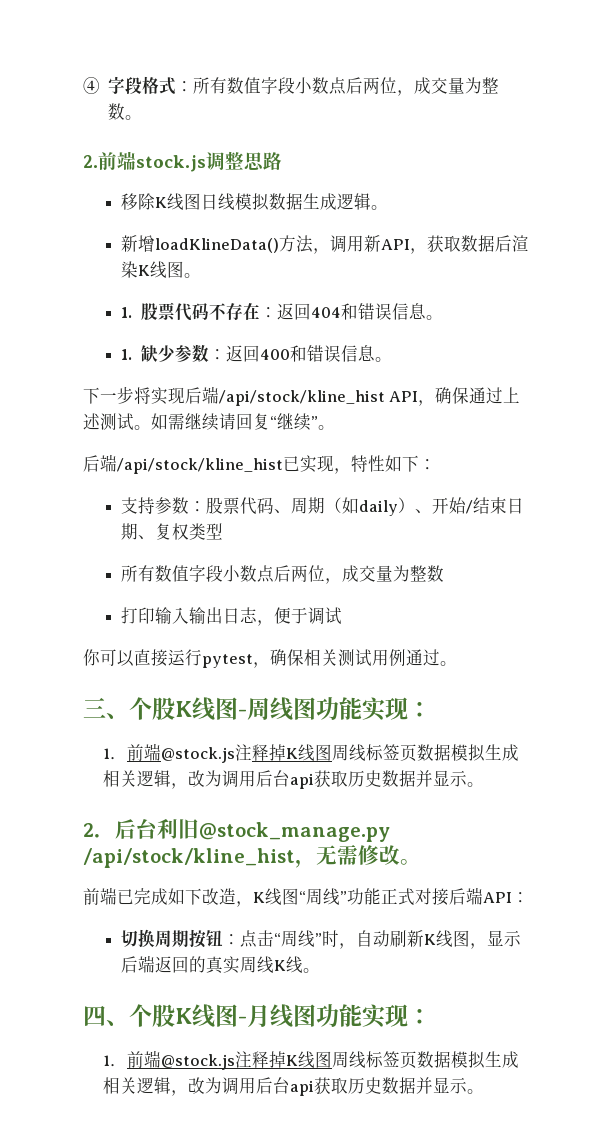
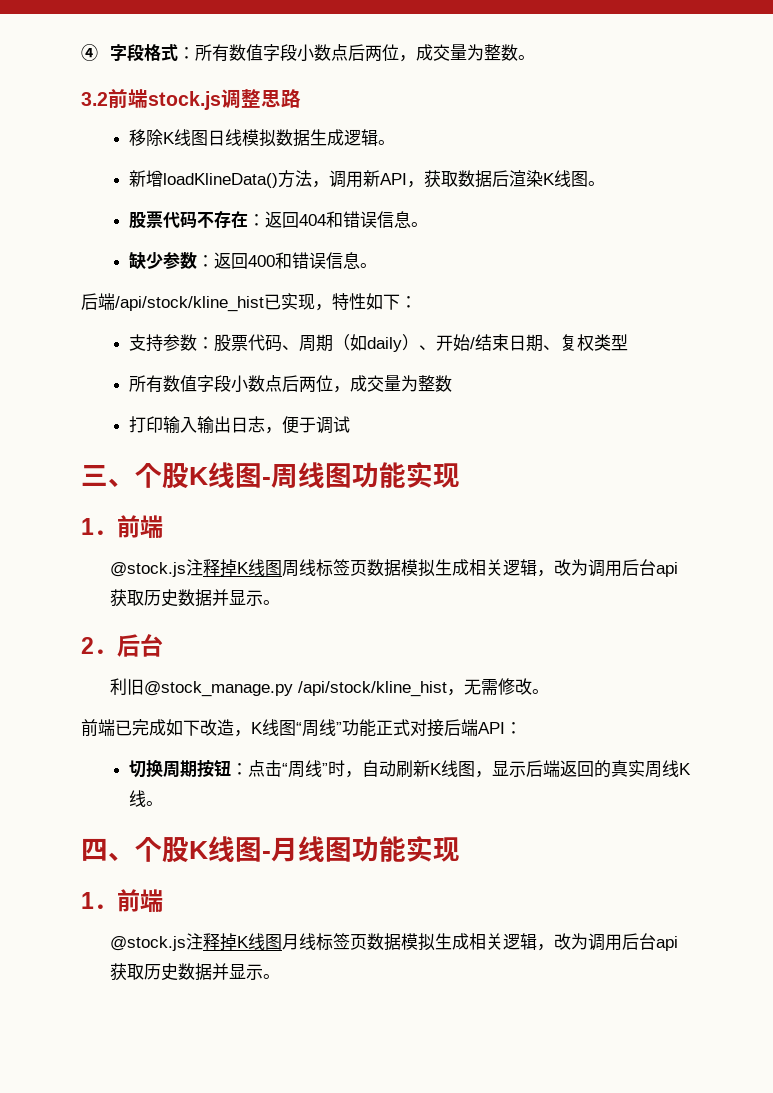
- 2.前端stock.js调整思路
+ 3.2前端stock.js调整思路
- 1.股票代码不存在：返回404和错误信息。
+ 股票代码不存在：返回404和错误信息。
- 1.缺少参数：返回400和错误信息。
+ 缺少参数：返回400和错误信息。
- 下一步将实现后端/api/stock/kline_hist API，确保通过上述测试。如需继续请回复“继续”。
- 你可以直接运行pytest，确保相关测试用例通过。
- 三、个股K线图-周线图功能实现：
- 1．前端@stock.js注释掉K线图周线标签页数据模拟生成相关逻辑，改为调用后台api获取历史数据并显示。
+ 三、个股K线图-周线图功能实现
+ 1．前端
+ @stock.js注释掉K线图周线标签页数据模拟生成相关逻辑，改为调用后台api获取历史数据并显示。
- 2．后台利旧@stock_manage.py /api/stock/kline_hist，无需修改。
+ 2．后台
+ 利旧@stock_manage.py /api/stock/kline_hist，无需修改。
- 四、个股K线图-月线图功能实现：
- 1．前端@stock.js注释掉K线图周线标签页数据模拟生成相关逻辑，改为调用后台api获取历史数据并显示。
+ 四、个股K线图-月线图功能实现
+ 1．前端
+ @stock.js注释掉K线图月线标签页数据模拟生成相关逻辑，改为调用后台api获取历史数据并显示。

